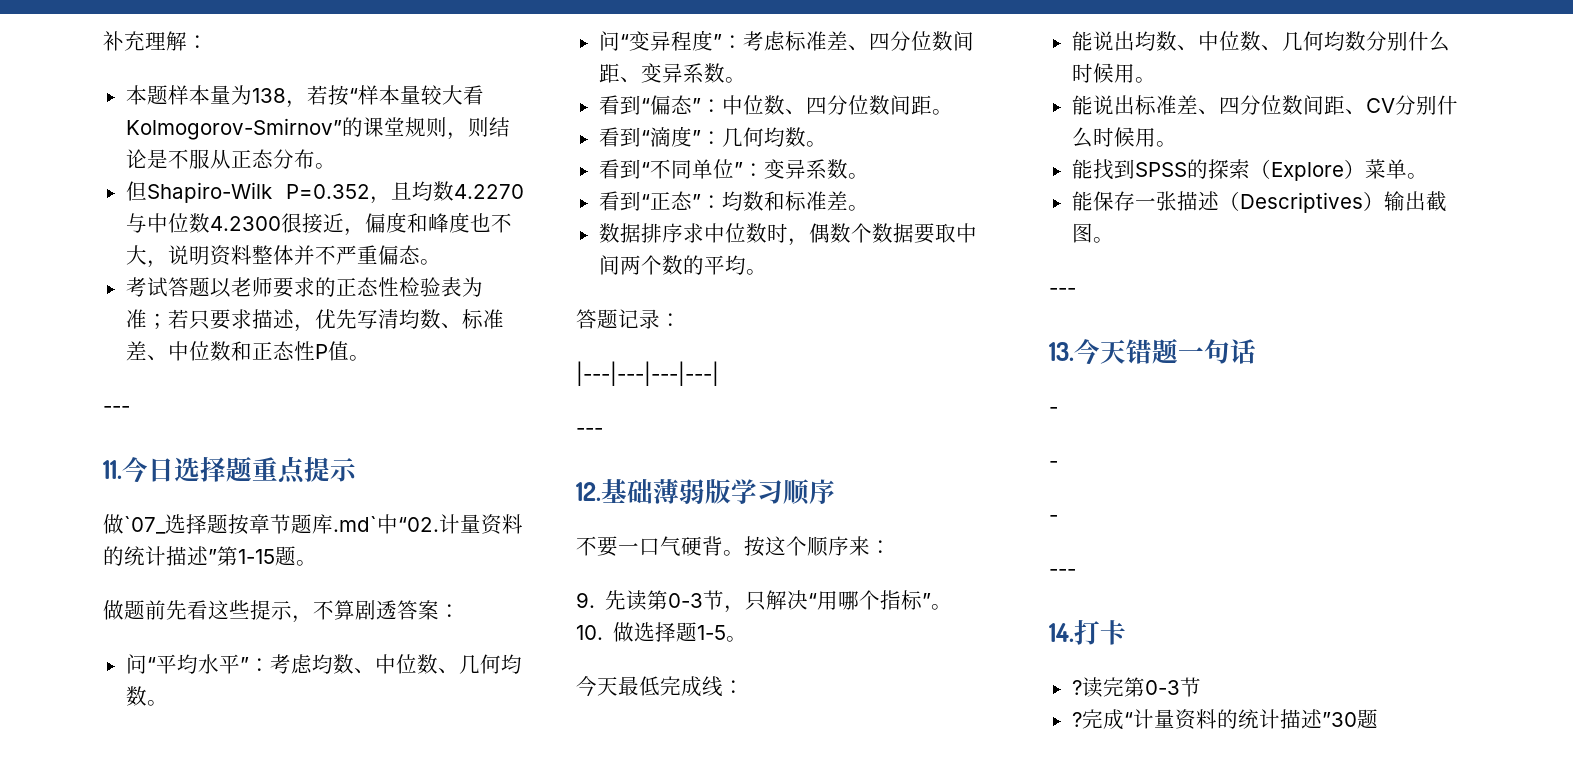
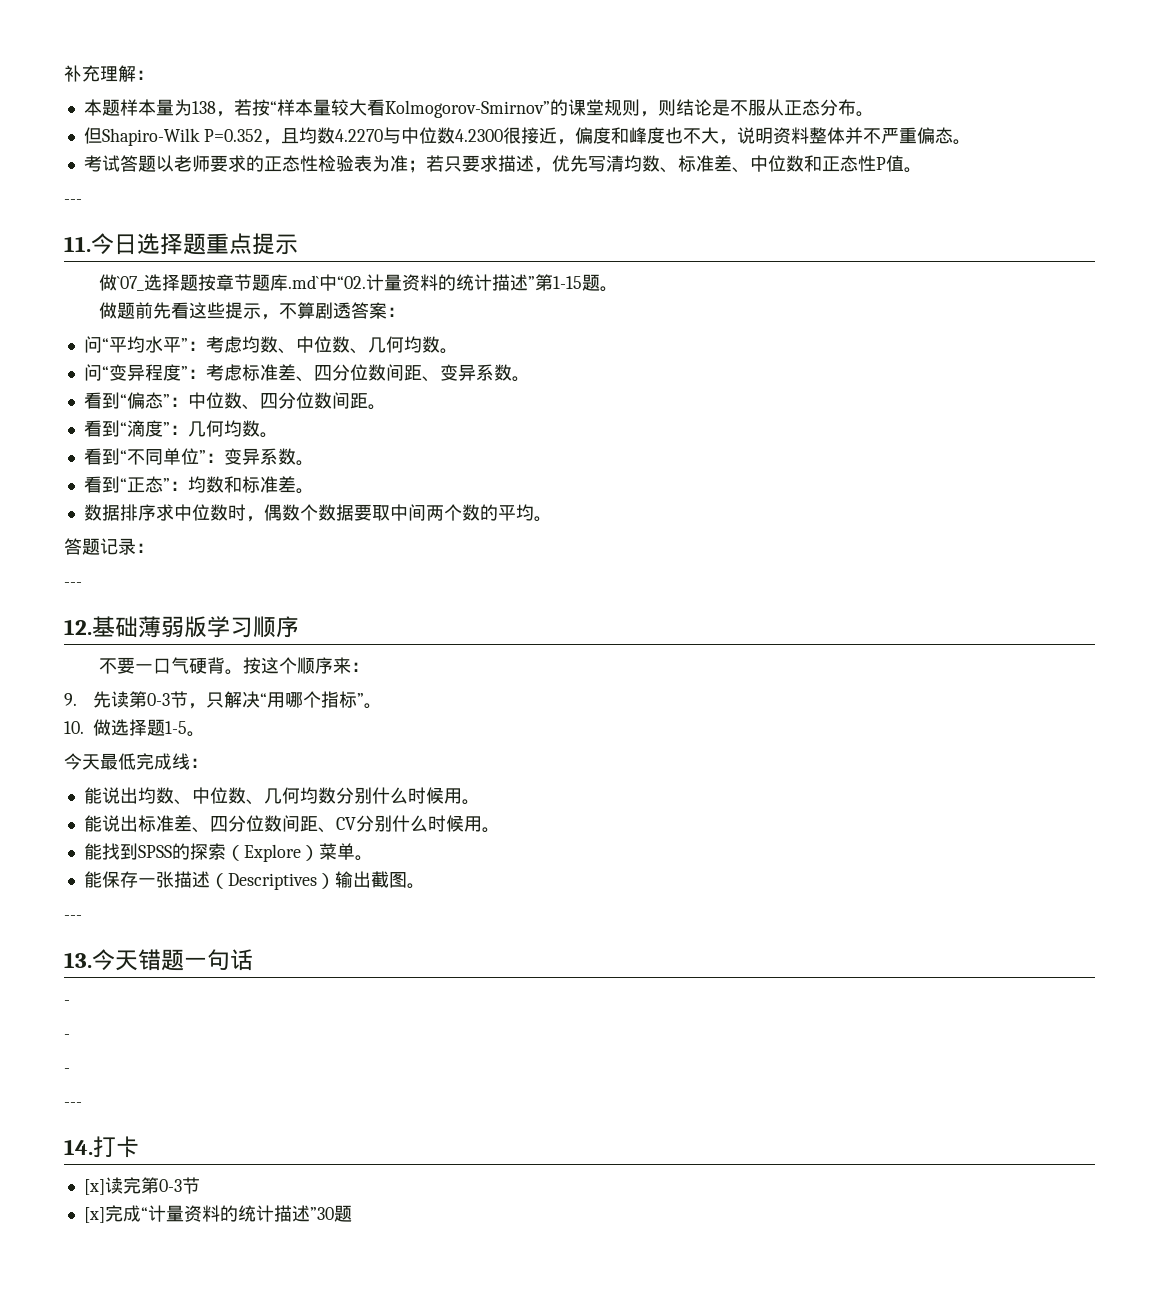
- |---|---|---|---|
- ?读完第0-3节
+ [x]读完第0-3节
- ?完成“计量资料的统计描述”30题
+ [x]完成“计量资料的统计描述”30题

